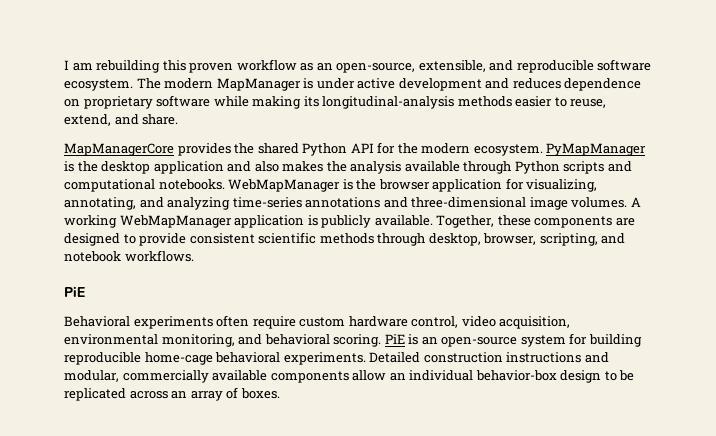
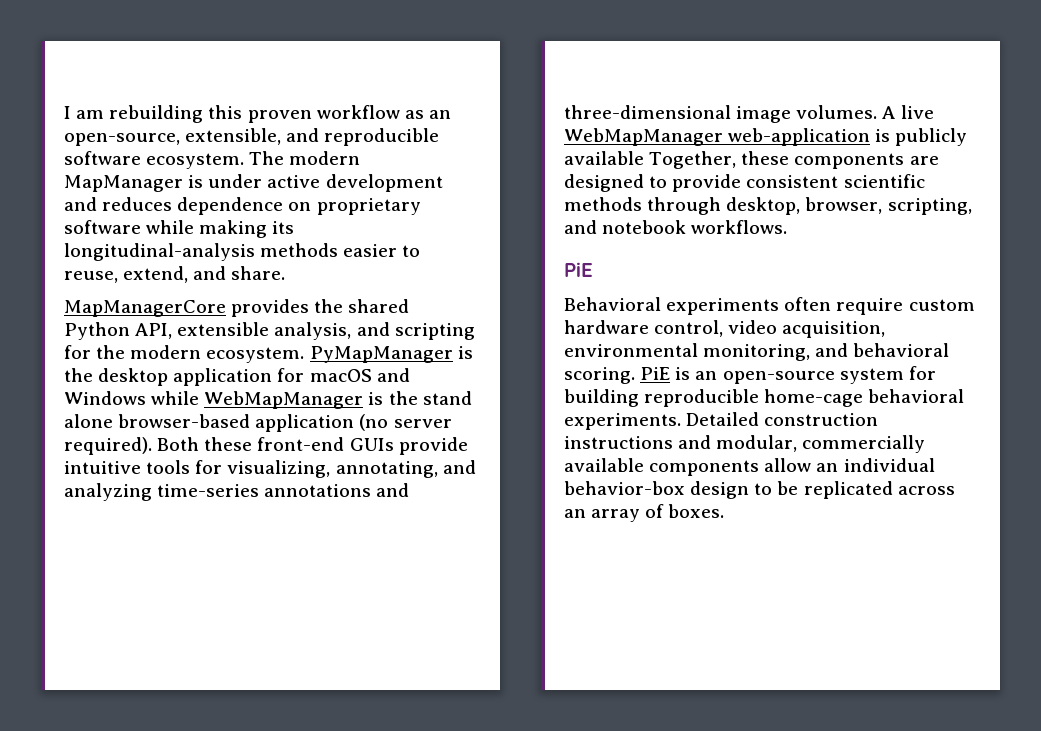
- MapManagerCore provides the shared Python API for the modern ecosystem.
+ MapManagerCore provides the shared Python API, extensible analysis, and scripting for the modern ecosystem.
- PyMapManager is the desktop application and also makes the analysis available through Python scripts and computational notebooks. WebMapManager is the browser application for visualizing, annotating, and analyzing time-series annotations and three-dimensional image volumes.
+ PyMapManager is the desktop application for macOS and Windows while WebMapManager is the stand alone browser-based application (no server required). Both these front-end GUIs provide intuitive tools for visualizing, annotating, and analyzing time-series annotations and three-dimensional image volumes.
- A working WebMapManager application is publicly available. Together, these components are designed to provide consistent scientific methods through desktop, browser, scripting, and notebook workflows.
+ A live WebMapManager web-application is publicly available Together, these components are designed to provide consistent scientific methods through desktop, browser, scripting, and notebook workflows.

